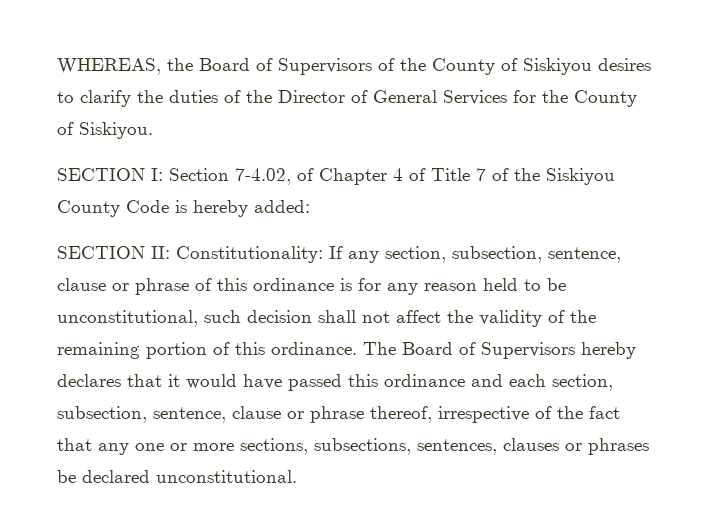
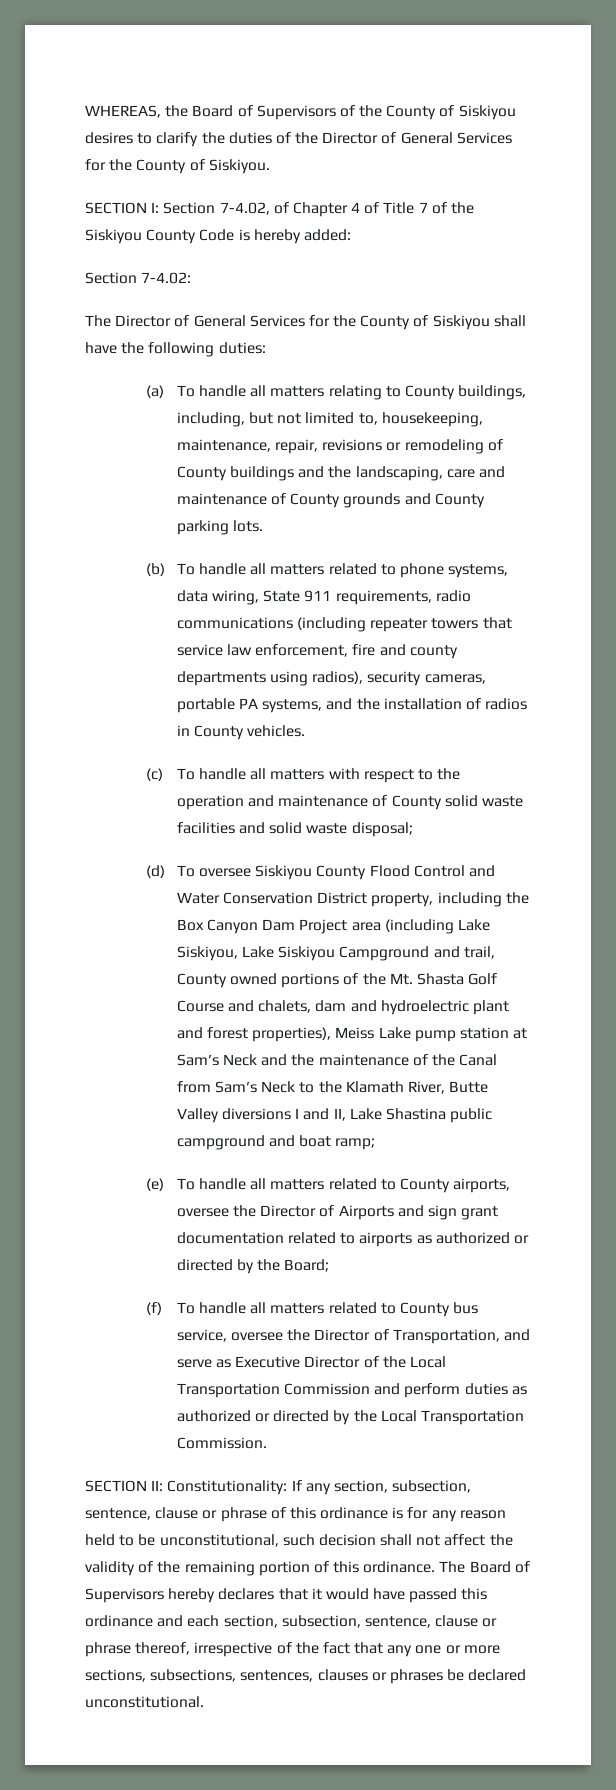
+ Section 7-4.02:
+ The Director of General Services for the County of Siskiyou shall have the following duties:
+ (a) To handle all matters relating to County buildings, including, but not limited to, housekeeping, maintenance, repair, revisions or remodeling of County buildings and the landscaping, care and maintenance of County grounds and County parking lots.
+ (b) To handle all matters related to phone systems, data wiring, State 911 requirements, radio communications (including repeater towers that service law enforcement, fire and county departments using radios), security cameras, portable PA systems, and the installation of radios in County vehicles.
+ (c) To handle all matters with respect to the operation and maintenance of County solid waste facilities and solid waste disposal;
+ (d) To oversee Siskiyou County Flood Control and Water Conservation District property, including the Box Canyon Dam Project area (including Lake Siskiyou, Lake Siskiyou Campground and trail, County owned portions of the Mt. Shasta Golf Course and chalets, dam and hydroelectric plant and forest properties), Meiss Lake pump station at Sam’s Neck and the maintenance of the Canal from Sam’s Neck to the Klamath River, Butte Valley diversions I and II, Lake Shastina public campground and boat ramp;
+ (e) To handle all matters related to County airports, oversee the Director of Airports and sign grant documentation related to airports as authorized or directed by the Board;
+ (f) To handle all matters related to County bus service, oversee the Director of Transportation, and serve as Executive Director of the Local Transportation Commission and perform duties as authorized or directed by the Local Transportation Commission.

